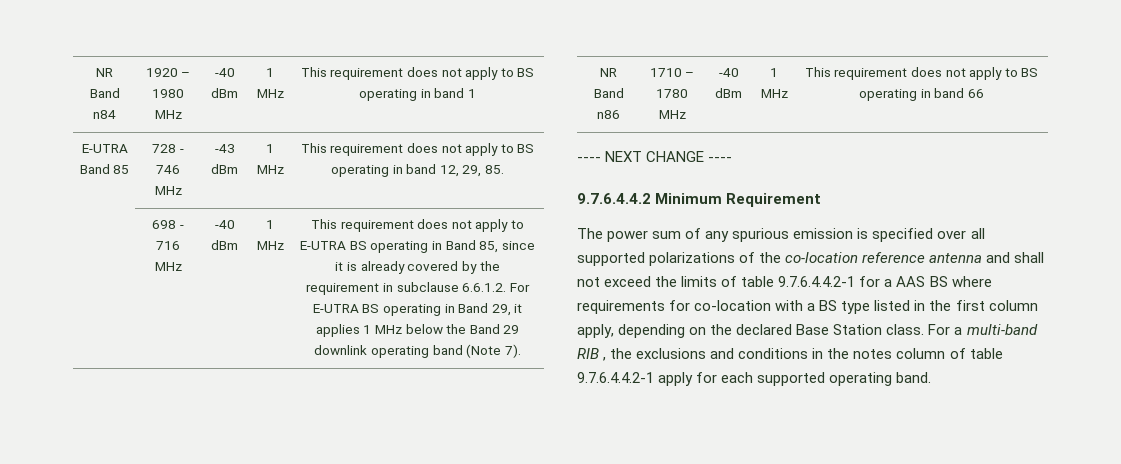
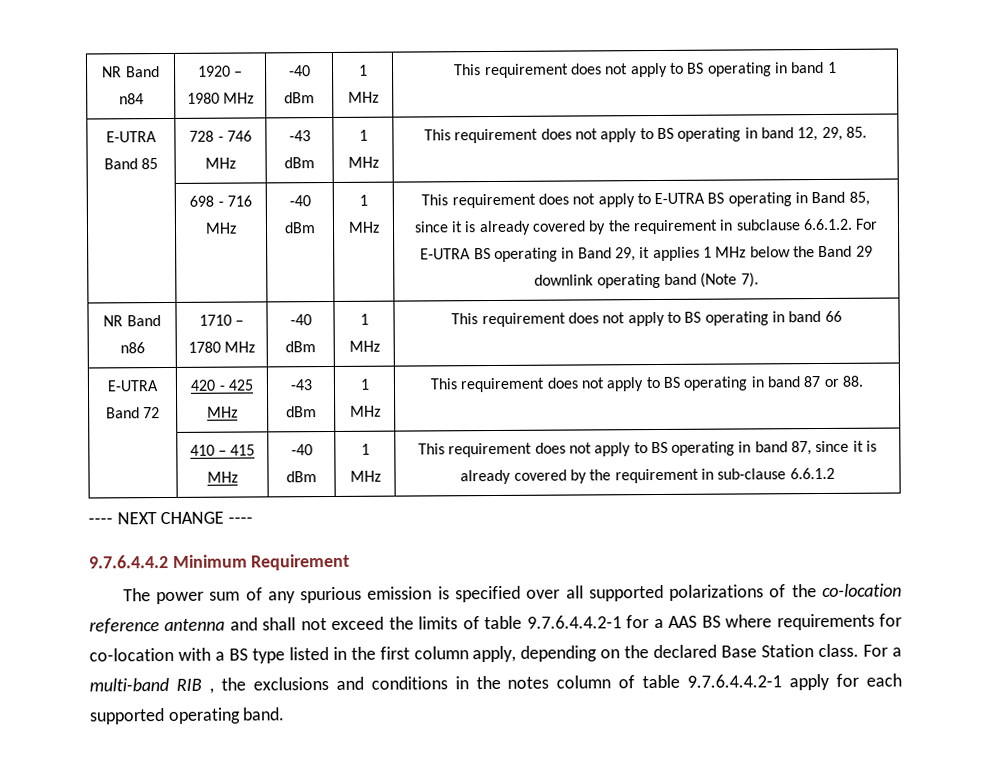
+ E-UTRA Band 72 | 420 - 425 MHz | -43 dBm | 1 MHz | This requirement does not apply to BS operating in band 87 or 88.
+ | 410 – 415 MHz | -40 dBm | 1 MHz | This requirement does not apply to BS operating in band 87, since it is already covered by the requirement in sub-clause 6.6.1.2

